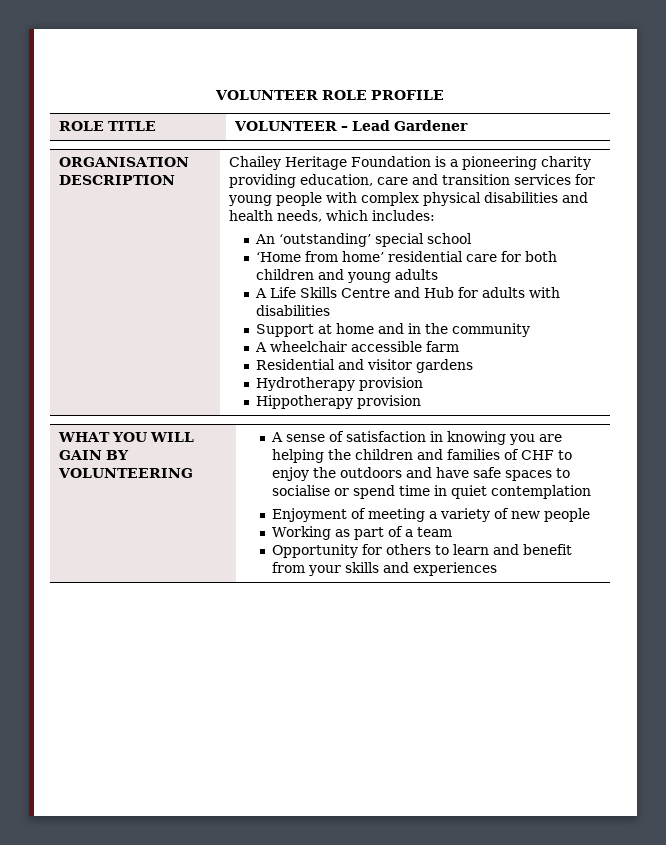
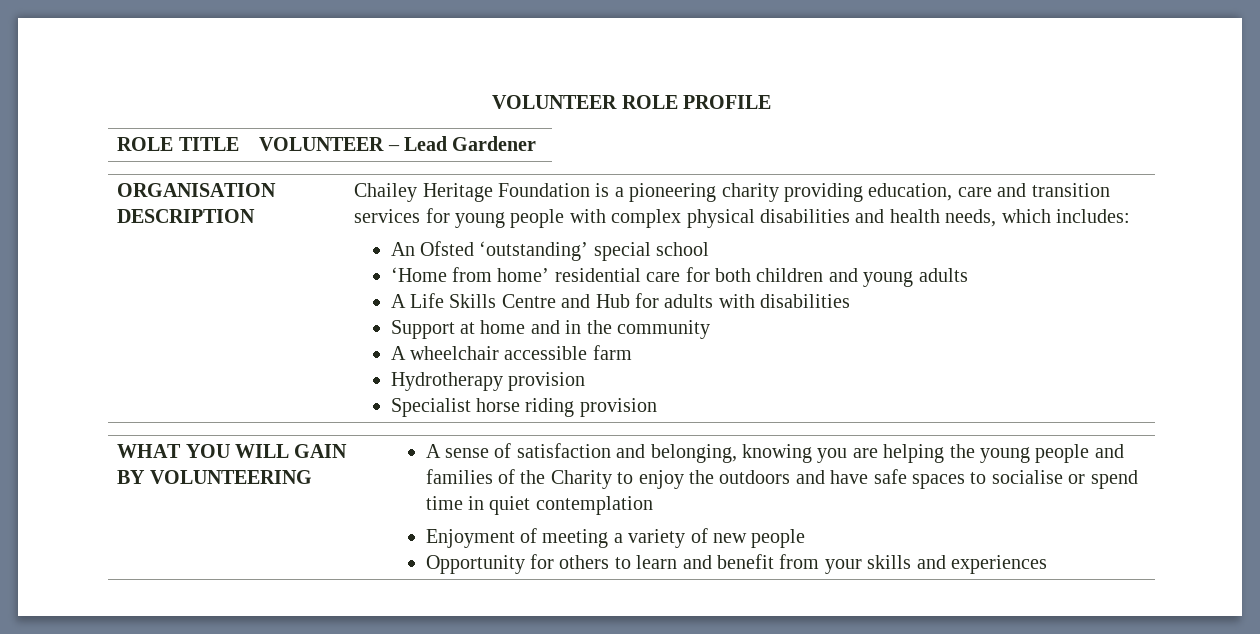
- An ‘outstanding’ special school
+ An Ofsted ‘outstanding’ special school
- Residential and visitor gardens
- Hippotherapy provision
+ Specialist horse riding provision
- A sense of satisfaction in knowing you are helping the children and families of CHF to enjoy the outdoors and have safe spaces to socialise or spend time in quiet contemplation
+ A sense of satisfaction and belonging, knowing you are helping the young people and families of the Charity to enjoy the outdoors and have safe spaces to socialise or spend time in quiet contemplation
- Working as part of a team

